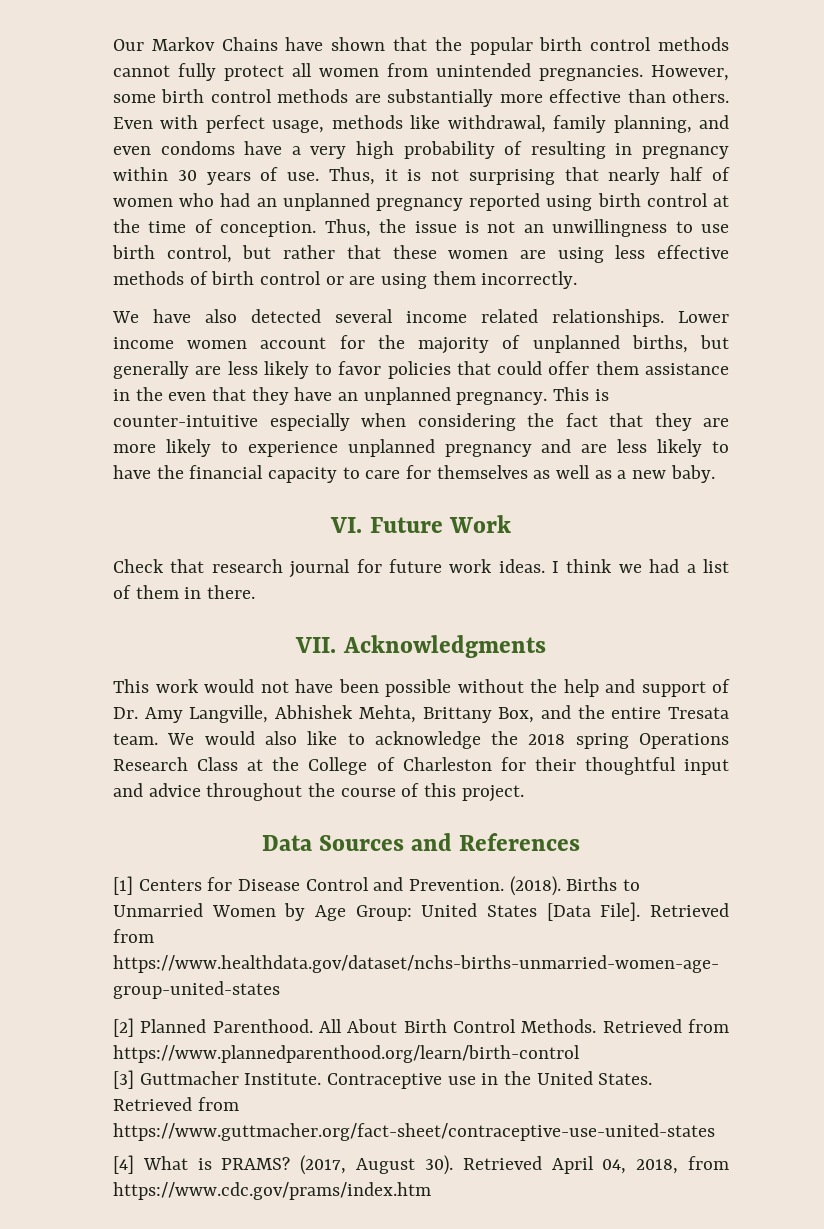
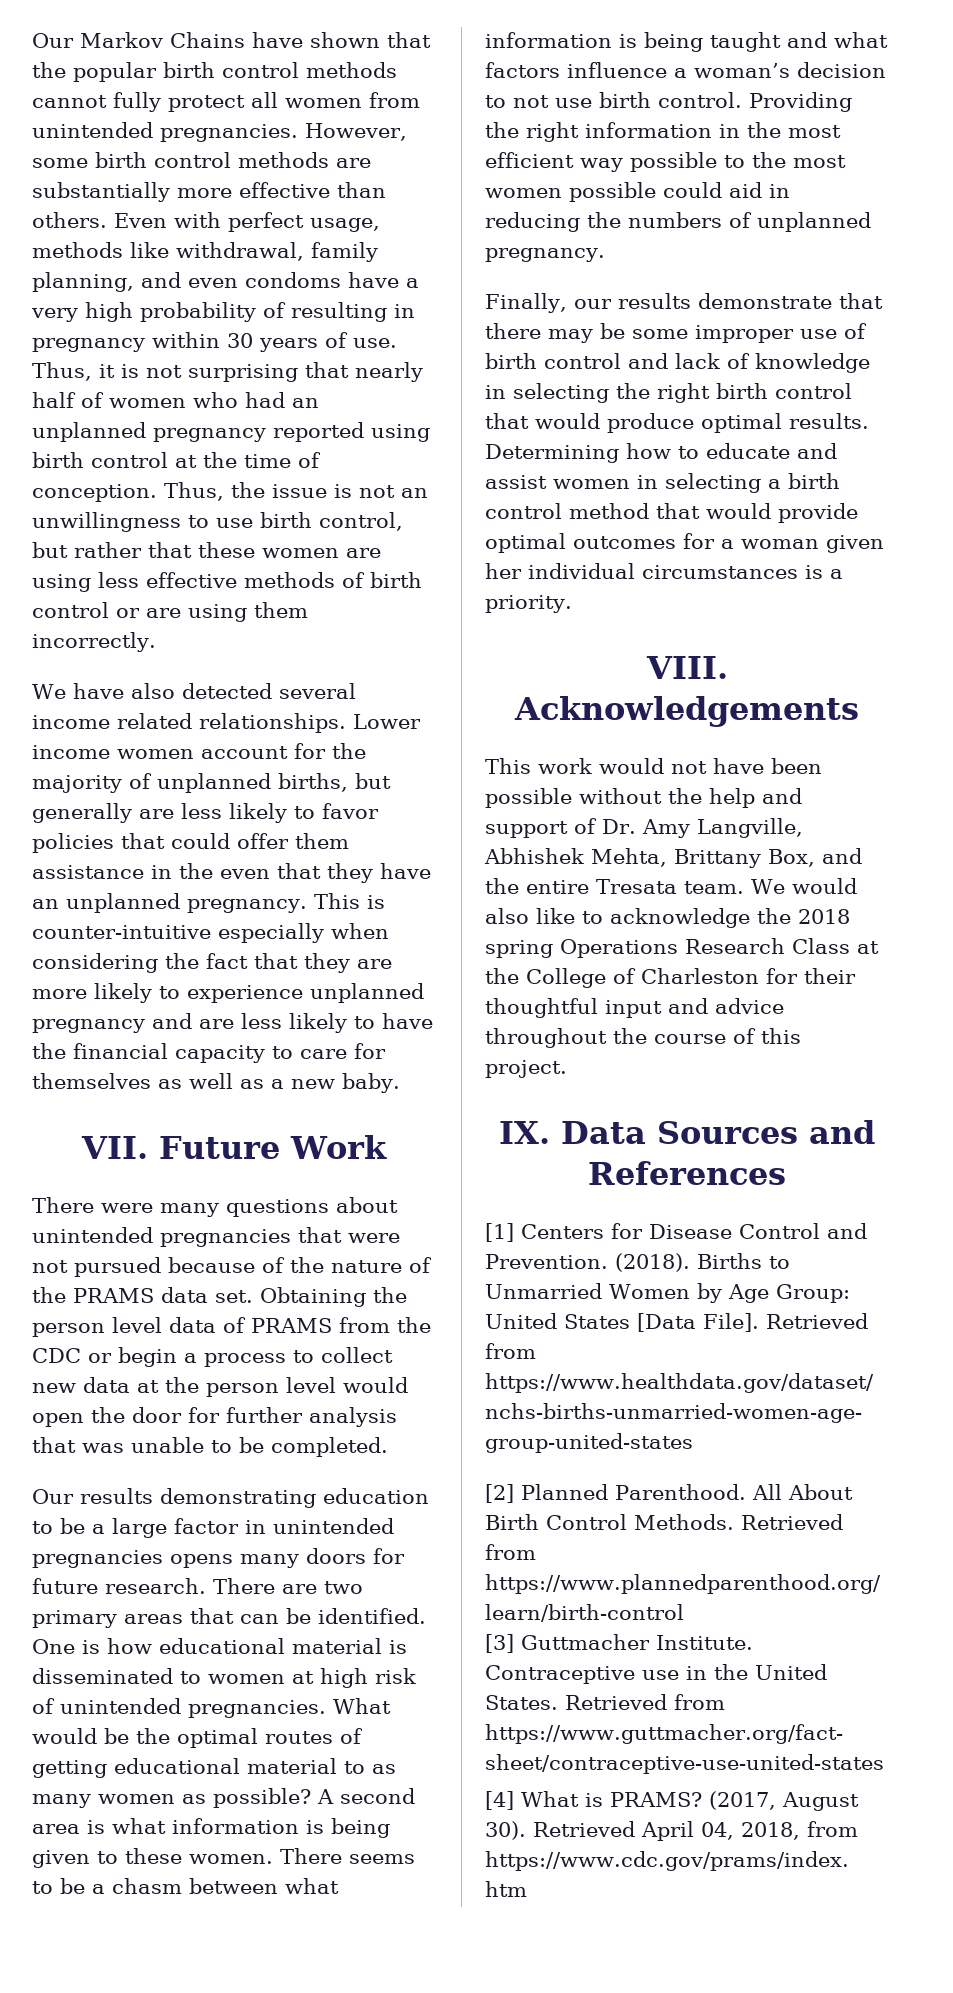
- VI. Future Work
+ VII. Future Work
- Check that research journal for future work ideas. I think we had a list of them in there.
- VII. Acknowledgments
+ There were many questions about unintended pregnancies that were not pursued because of the nature of the PRAMS data set. Obtaining the person level data of PRAMS from the CDC or begin a process to collect new data at the person level would open the door for further analysis that was unable to be completed.
+ Our results demonstrating education to be a large factor in unintended pregnancies opens many doors for future research. There are two primary areas that can be identified. One is how educational material is disseminated to women at high risk of unintended pregnancies. What would be the optimal routes of getting educational material to as many women as possible? A second area is what information is being given to these women. There seems to be a chasm between what information is being taught and what factors influence a woman’s decision to not use birth control. Providing the right information in the most efficient way possible to the most women possible could aid in reducing the numbers of unplanned pregnancy.
+ Finally, our results demonstrate that there may be some improper use of birth control and lack of knowledge in selecting the right birth control that would produce optimal results. Determining how to educate and assist women in selecting a birth control method that would provide optimal outcomes for a woman given her individual circumstances is a priority.
+ VIII. Acknowledgements
- Data Sources and References
+ IX. Data Sources and References

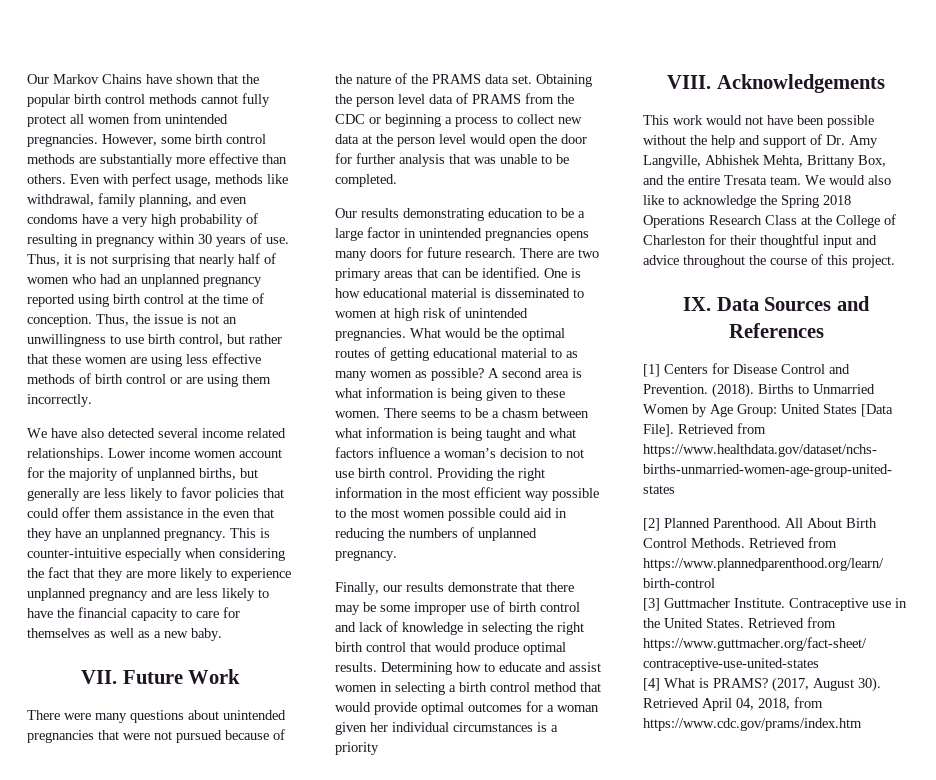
- Obtaining the person level data of PRAMS from the CDC or begin a process to collect new data at the person level would open the door for further analysis that was unable to be completed.
+ Obtaining the person level data of PRAMS from the CDC or beginning a process to collect new data at the person level would open the door for further analysis that was unable to be completed.
- Determining how to educate and assist women in selecting a birth control method that would provide optimal outcomes for a woman given her individual circumstances is a priority.
+ Determining how to educate and assist women in selecting a birth control method that would provide optimal outcomes for a woman given her individual circumstances is a priority
- We would also like to acknowledge the 2018 spring Operations Research Class at the College of Charleston for their thoughtful input and advice throughout the course of this project.
+ We would also like to acknowledge the Spring 2018 Operations Research Class at the College of Charleston for their thoughtful input and advice throughout the course of this project.

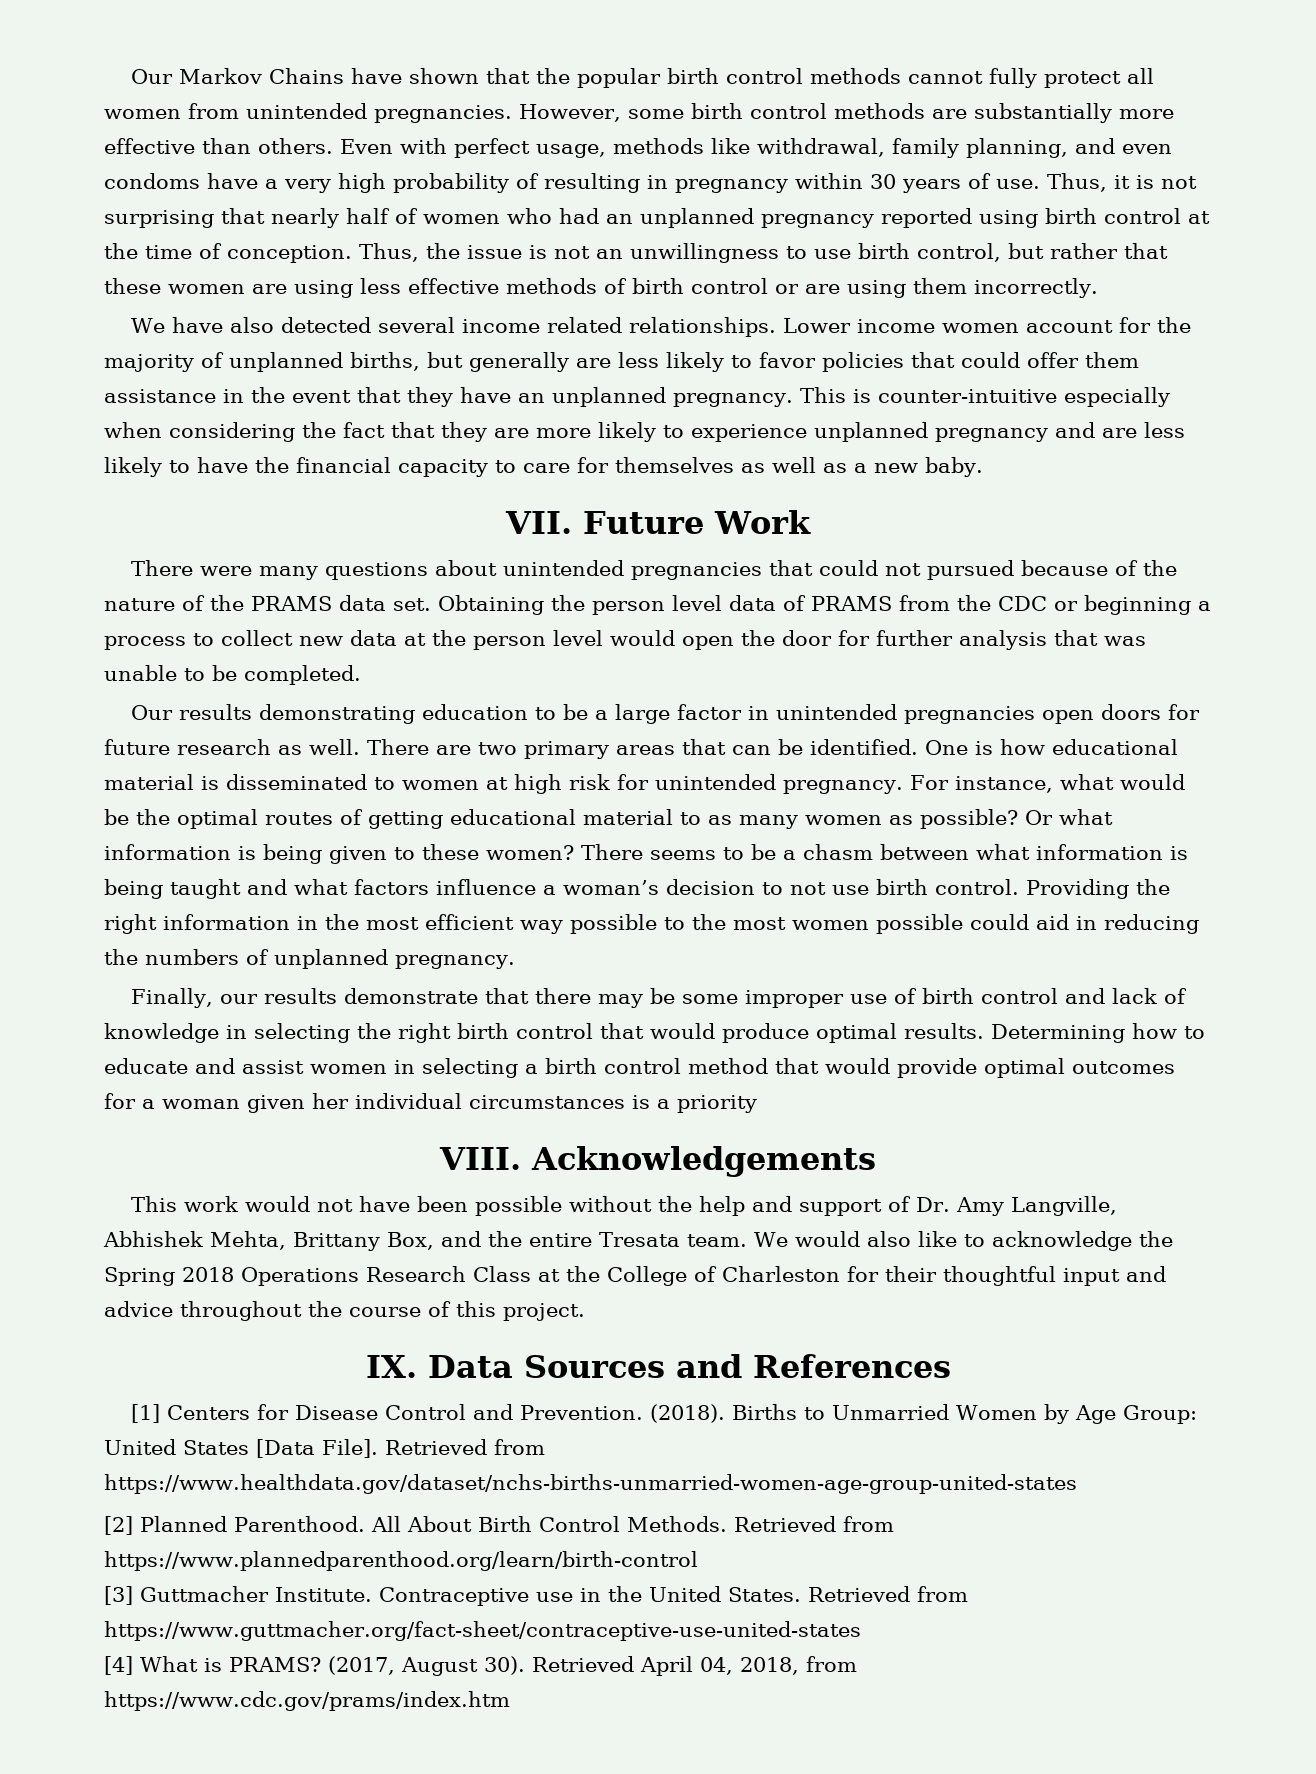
- Lower income women account for the majority of unplanned births, but generally are less likely to favor policies that could offer them assistance in the even that they have an unplanned pregnancy.
+ Lower income women account for the majority of unplanned births, but generally are less likely to favor policies that could offer them assistance in the event that they have an unplanned pregnancy.
- There were many questions about unintended pregnancies that were not pursued because of the nature of the PRAMS data set.
+ There were many questions about unintended pregnancies that could not pursued because of the nature of the PRAMS data set.
- Our results demonstrating education to be a large factor in unintended pregnancies opens many doors for future research.
+ Our results demonstrating education to be a large factor in unintended pregnancies open doors for future research as well.
- One is how educational material is disseminated to women at high risk of unintended pregnancies. What would be the optimal routes of getting educational material to as many women as possible?
+ One is how educational material is disseminated to women at high risk for unintended pregnancy. For instance, what would be the optimal routes of getting educational material to as many women as possible?
- A second area is what information is being given to these women.
+ Or what information is being given to these women?

